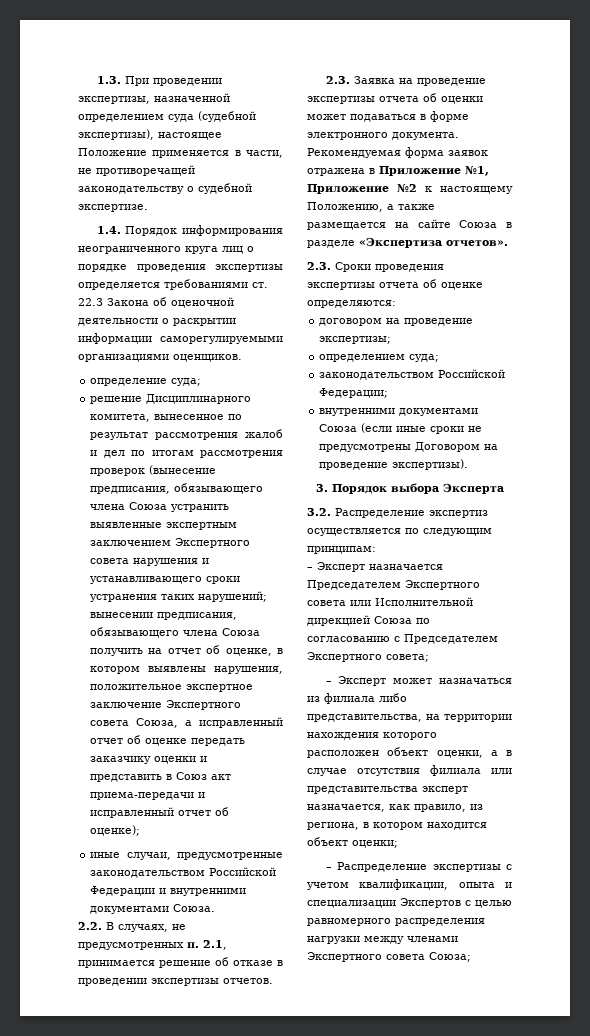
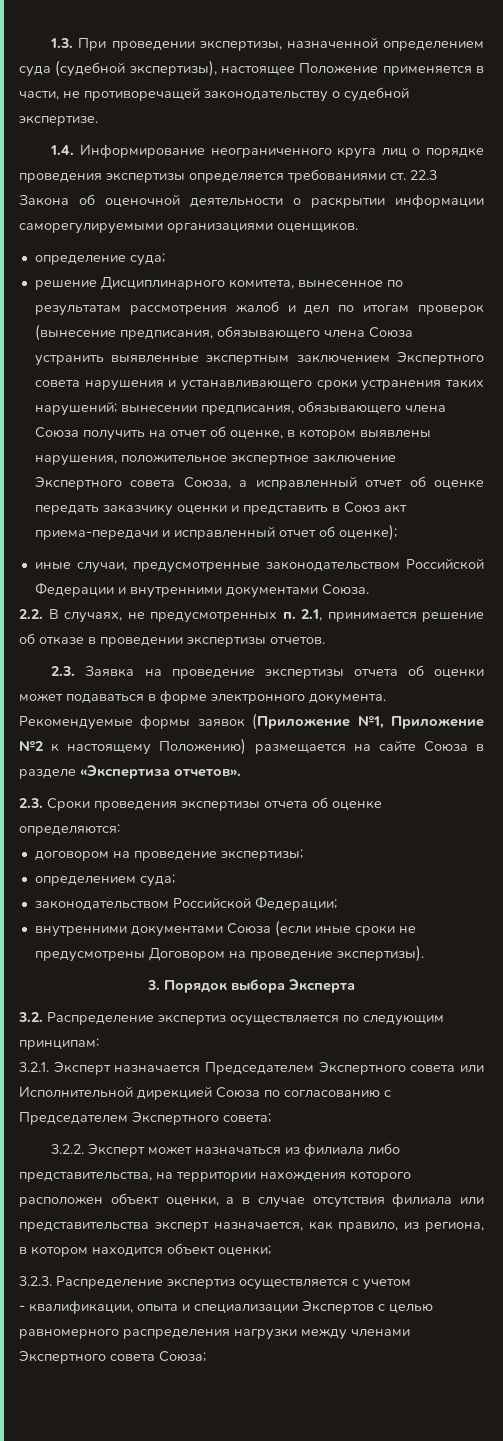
- 1.4. Порядок информирования неограниченного круга лиц о порядке проведения экспертизы определяется требованиями ст. 22.3 Закона об оценочной деятельности о раскрытии информации саморегулируемыми организациями оценщиков.
+ 1.4. Информирование неограниченного круга лиц о порядке проведения экспертизы определяется требованиями ст. 22.3 Закона об оценочной деятельности о раскрытии информации саморегулируемыми организациями оценщиков.
- решение Дисциплинарного комитета, вынесенное по результат рассмотрения жалоб и дел по итогам рассмотрения проверок (вынесение предписания, обязывающего члена Союза устранить выявленные экспертным заключением Экспертного совета нарушения и устанавливающего сроки устранения таких нарушений;
+ решение Дисциплинарного комитета, вынесенное по результатам рассмотрения жалоб и дел по итогам проверок (вынесение предписания, обязывающего члена Союза устранить выявленные экспертным заключением Экспертного совета нарушения и устанавливающего сроки устранения таких нарушений;
- Рекомендуемая форма заявок отражена в Приложение №1, Приложение №2 к настоящему Положению, а также размещается на сайте Союза в разделе «Экспертиза отчетов».
+ Рекомендуемые формы заявок (Приложение №1, Приложение №2 к настоящему Положению) размещается на сайте Союза в разделе «Экспертиза отчетов».
- – Эксперт назначается Председателем Экспертного совета или Исполнительной дирекцией Союза по согласованию с Председателем Экспертного совета;
+ 3.2.1. Эксперт назначается Председателем Экспертного совета или Исполнительной дирекцией Союза по согласованию с Председателем Экспертного совета;
- – Эксперт может назначаться из филиала либо представительства, на территории нахождения которого расположен объект оценки, а в случае отсутствия филиала или представительства эксперт назначается, как правило, из региона, в котором находится объект оценки;
+ 3.2.2. Эксперт может назначаться из филиала либо представительства, на территории нахождения которого расположен объект оценки, а в случае отсутствия филиала или представительства эксперт назначается, как правило, из региона, в котором находится объект оценки;
- – Распределение экспертизы с учетом квалификации, опыта и специализации Экспертов с целью равномерного распределения нагрузки между членами Экспертного совета Союза;
+ 3.2.3. Распределение экспертиз осуществляется с учетом
+ - квалификации, опыта и специализации Экспертов с целью равномерного распределения нагрузки между членами Экспертного совета Союза;

